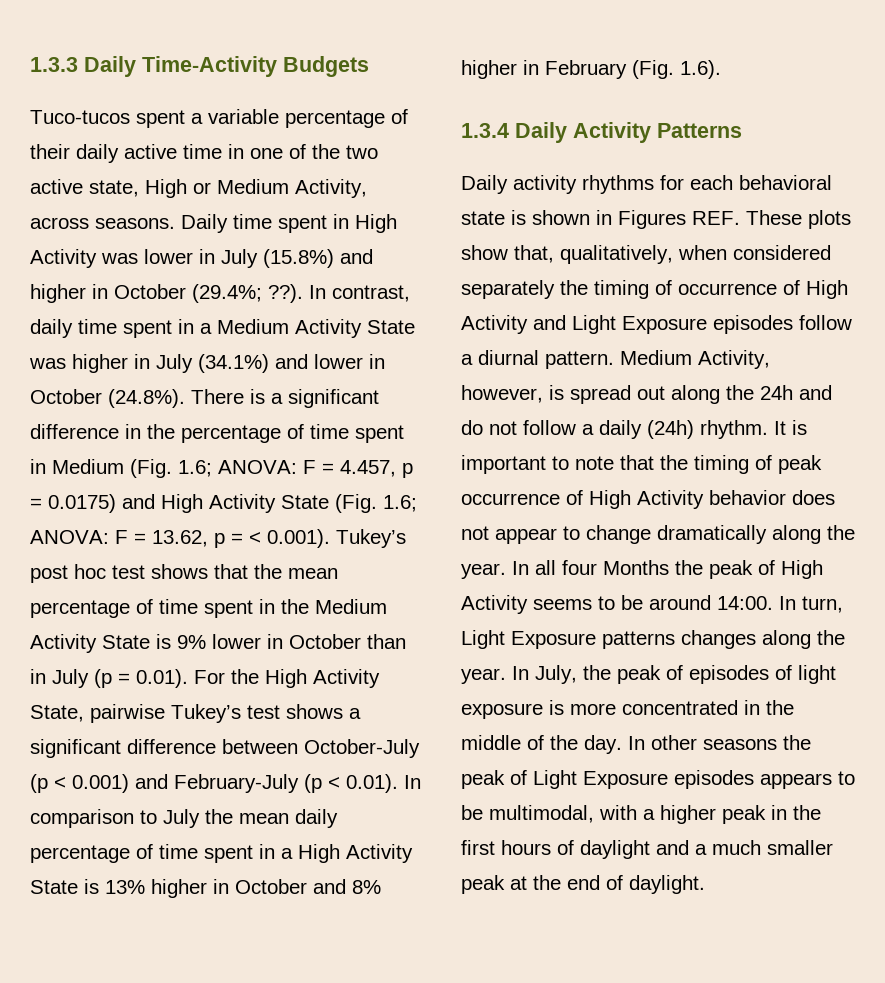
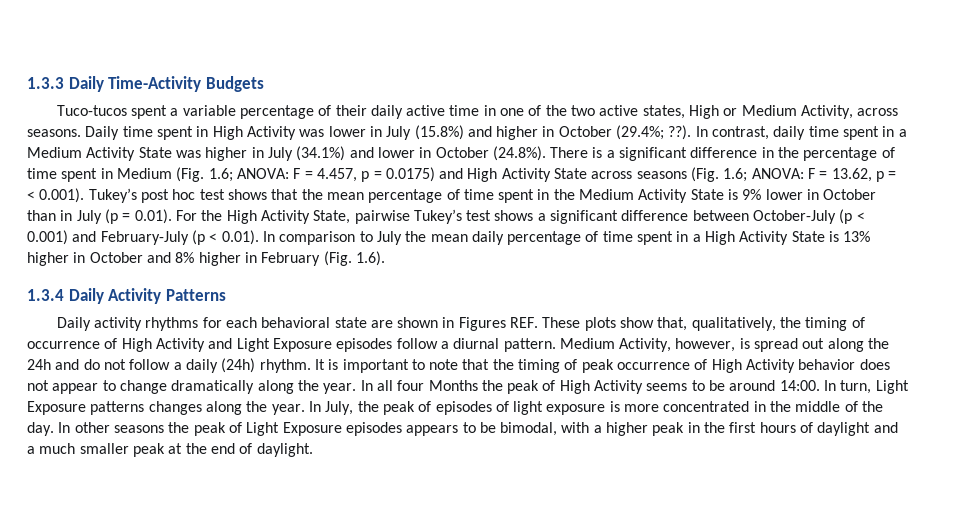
- Tuco-tucos spent a variable percentage of their daily active time in one of the two active state, High or Medium Activity, across seasons.
+ Tuco-tucos spent a variable percentage of their daily active time in one of the two active states, High or Medium Activity, across seasons.
- F = 4.457, p = 0.0175) and High Activity State (Fig. 1.6;
+ F = 4.457, p = 0.0175) and High Activity State across seasons (Fig. 1.6;
- Daily activity rhythms for each behavioral state is shown in Figures REF. These plots show that, qualitatively, when considered separately the timing of occurrence of High Activity and Light Exposure episodes follow a diurnal pattern.
+ Daily activity rhythms for each behavioral state are shown in Figures REF. These plots show that, qualitatively, the timing of occurrence of High Activity and Light Exposure episodes follow a diurnal pattern.
- In other seasons the peak of Light Exposure episodes appears to be multimodal, with a higher peak in the first hours of daylight and a much smaller peak at the end of daylight.
+ In other seasons the peak of Light Exposure episodes appears to be bimodal, with a higher peak in the first hours of daylight and a much smaller peak at the end of daylight.

